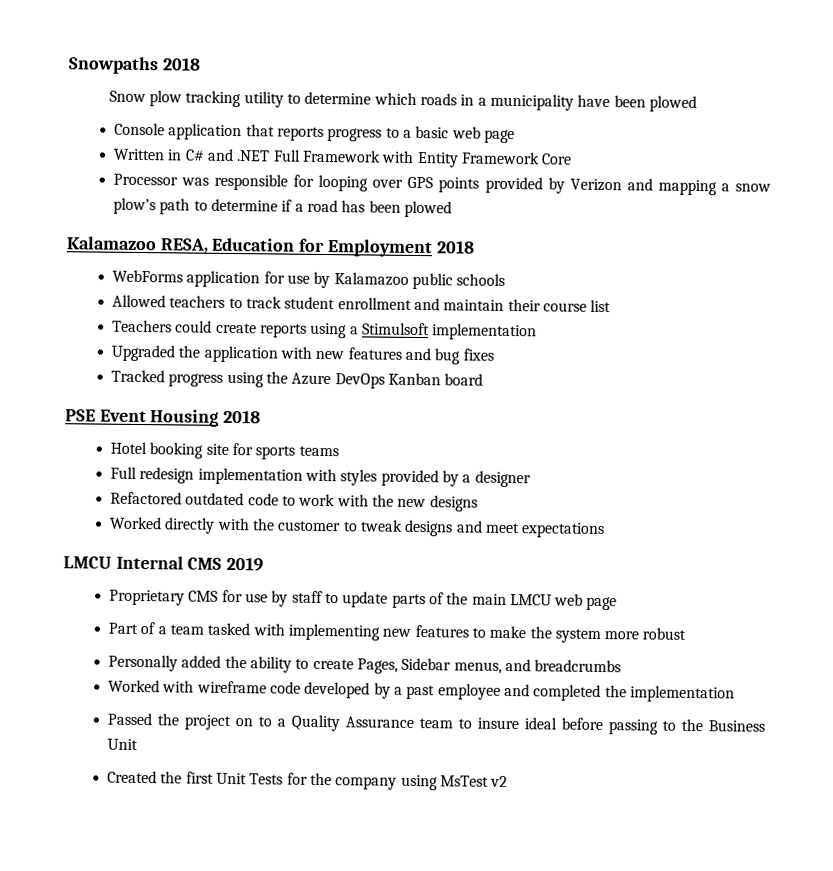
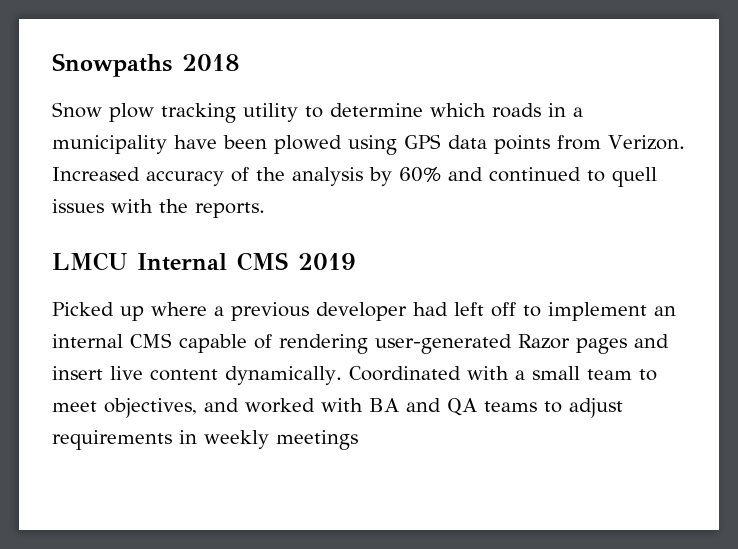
- Snow plow tracking utility to determine which roads in a municipality have been plowed
- Console application that reports progress to a basic web page
- Written in C# and .NET Full Framework with Entity Framework Core
- Processor was responsible for looping over GPS points provided by Verizon and mapping a snow plow’s path to determine if a road has been plowed
- Kalamazoo RESA, Education for Employment 2018
- WebForms application for use by Kalamazoo public schools
- Allowed teachers to track student enrollment and maintain their course list
- Teachers could create reports using a Stimulsoft implementation
- Upgraded the application with new features and bug fixes
- Tracked progress using the Azure DevOps Kanban board
- PSE Event Housing 2018
- Hotel booking site for sports teams
- Full redesign implementation with styles provided by a designer
- Refactored outdated code to work with the new designs
- Worked directly with the customer to tweak designs and meet expectations
+ Snow plow tracking utility to determine which roads in a municipality have been plowed using GPS data points from Verizon. Increased accuracy of the analysis by 60% and continued to quell issues with the reports.
  LMCU Internal CMS 2019
- Proprietary CMS for use by staff to update parts of the main LMCU web page
- Part of a team tasked with implementing new features to make the system more robust
- Personally added the ability to create Pages, Sidebar menus, and breadcrumbs
- Worked with wireframe code developed by a past employee and completed the implementation
- Passed the project on to a Quality Assurance team to insure ideal before passing to the Business Unit
- Created the first Unit Tests for the company using MsTest v2
+ Picked up where a previous developer had left off to implement an internal CMS capable of rendering user-generated Razor pages and insert live content dynamically. Coordinated with a small team to meet objectives, and worked with BA and QA teams to adjust requirements in weekly meetings

